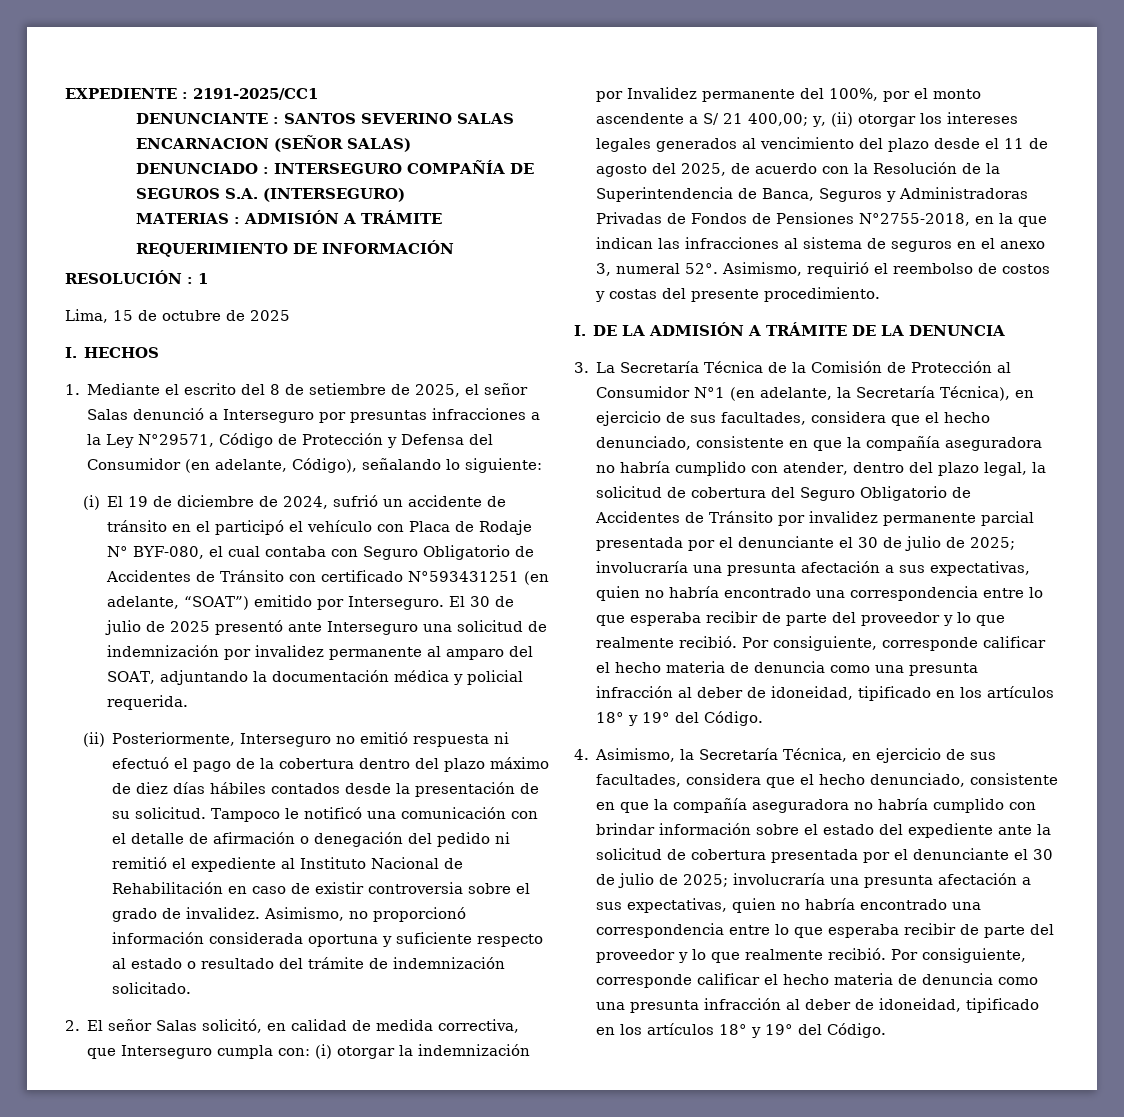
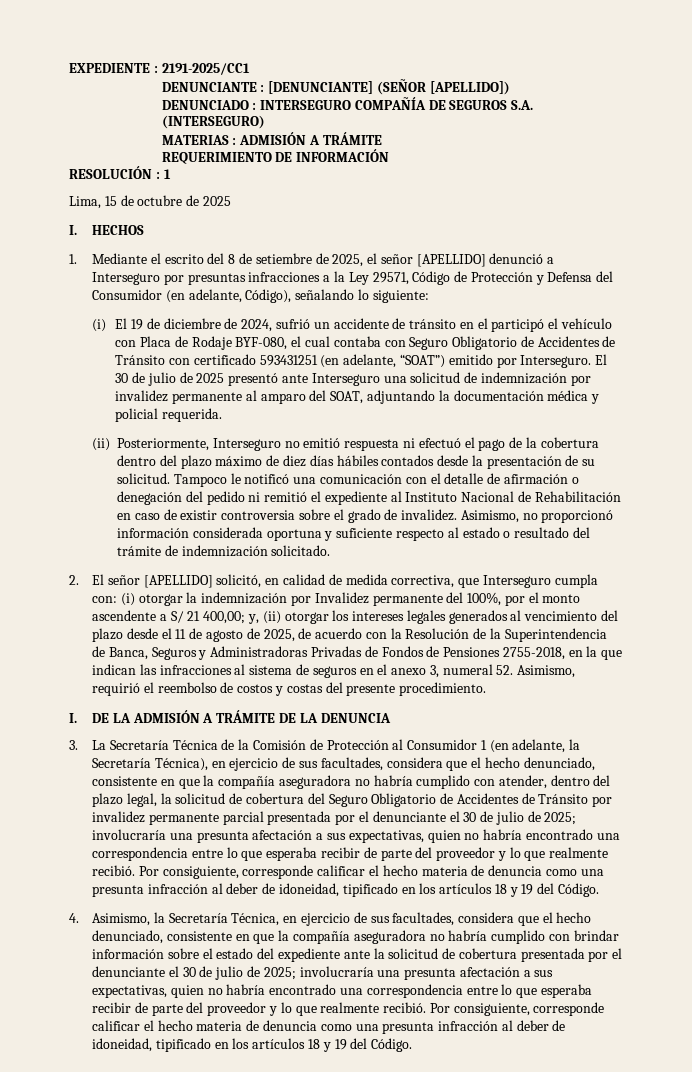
- DENUNCIANTE : SANTOS SEVERINO SALAS ENCARNACION (SEÑOR SALAS)
+ DENUNCIANTE : [DENUNCIANTE] (SEÑOR [APELLIDO])
- 1. Mediante el escrito del 8 de setiembre de 2025, el señor Salas denunció a Interseguro por presuntas infracciones a la Ley N°29571, Código de Protección y Defensa del Consumidor (en adelante, Código), señalando lo siguiente:
+ 1. Mediante el escrito del 8 de setiembre de 2025, el señor [APELLIDO] denunció a Interseguro por presuntas infracciones a la Ley 29571, Código de Protección y Defensa del Consumidor (en adelante, Código), señalando lo siguiente:
- (i) El 19 de diciembre de 2024, sufrió un accidente de tránsito en el participó el vehículo con Placa de Rodaje N° BYF-080, el cual contaba con Seguro Obligatorio de Accidentes de Tránsito con certificado N°593431251 (en adelante, “SOAT”) emitido por Interseguro.
+ (i) El 19 de diciembre de 2024, sufrió un accidente de tránsito en el participó el vehículo con Placa de Rodaje BYF-080, el cual contaba con Seguro Obligatorio de Accidentes de Tránsito con certificado 593431251 (en adelante, “SOAT”) emitido por Interseguro.
- 2. El señor Salas solicitó, en calidad de medida correctiva, que Interseguro cumpla con:
+ 2. El señor [APELLIDO] solicitó, en calidad de medida correctiva, que Interseguro cumpla con:
- y, (ii) otorgar los intereses legales generados al vencimiento del plazo desde el 11 de agosto del 2025, de acuerdo con la Resolución de la Superintendencia de Banca, Seguros y Administradoras Privadas de Fondos de Pensiones N°2755-2018, en la que indican las infracciones al sistema de seguros en el anexo 3, numeral 52°. Asimismo, requirió el reembolso de costos y costas del presente procedimiento.
+ y, (ii) otorgar los intereses legales generados al vencimiento del plazo desde el 11 de agosto de 2025, de acuerdo con la Resolución de la Superintendencia de Banca, Seguros y Administradoras Privadas de Fondos de Pensiones 2755-2018, en la que indican las infracciones al sistema de seguros en el anexo 3, numeral 52. Asimismo, requirió el reembolso de costos y costas del presente procedimiento.
- 3. La Secretaría Técnica de la Comisión de Protección al Consumidor N°1 (en adelante, la Secretaría Técnica), en ejercicio de sus facultades, considera que el hecho denunciado, consistente en que la compañía aseguradora no habría cumplido con atender, dentro del plazo legal, la solicitud de cobertura del Seguro Obligatorio de Accidentes de Tránsito por invalidez permanente parcial presentada por el denunciante el 30 de julio de 2025; involucraría una presunta afectación a sus expectativas, quien no habría encontrado una correspondencia entre lo que esperaba recibir de parte del proveedor y lo que realmente recibió. Por consiguiente, corresponde calificar el hecho materia de denuncia como una presunta infracción al deber de idoneidad, tipificado en los artículos 18° y 19° del Código.
+ 3. La Secretaría Técnica de la Comisión de Protección al Consumidor 1 (en adelante, la Secretaría Técnica), en ejercicio de sus facultades, considera que el hecho denunciado, consistente en que la compañía aseguradora no habría cumplido con atender, dentro del plazo legal, la solicitud de cobertura del Seguro Obligatorio de Accidentes de Tránsito por invalidez permanente parcial presentada por el denunciante el 30 de julio de 2025; involucraría una presunta afectación a sus expectativas, quien no habría encontrado una correspondencia entre lo que esperaba recibir de parte del proveedor y lo que realmente recibió. Por consiguiente, corresponde calificar el hecho materia de denuncia como una presunta infracción al deber de idoneidad, tipificado en los artículos 18 y 19 del Código.
- 4. Asimismo, la Secretaría Técnica, en ejercicio de sus facultades, considera que el hecho denunciado, consistente en que la compañía aseguradora no habría cumplido con brindar información sobre el estado del expediente ante la solicitud de cobertura presentada por el denunciante el 30 de julio de 2025; involucraría una presunta afectación a sus expectativas, quien no habría encontrado una correspondencia entre lo que esperaba recibir de parte del proveedor y lo que realmente recibió. Por consiguiente, corresponde calificar el hecho materia de denuncia como una presunta infracción al deber de idoneidad, tipificado en los artículos 18° y 19° del Código.
+ 4. Asimismo, la Secretaría Técnica, en ejercicio de sus facultades, considera que el hecho denunciado, consistente en que la compañía aseguradora no habría cumplido con brindar información sobre el estado del expediente ante la solicitud de cobertura presentada por el denunciante el 30 de julio de 2025; involucraría una presunta afectación a sus expectativas, quien no habría encontrado una correspondencia entre lo que esperaba recibir de parte del proveedor y lo que realmente recibió. Por consiguiente, corresponde calificar el hecho materia de denuncia como una presunta infracción al deber de idoneidad, tipificado en los artículos 18 y 19 del Código.

